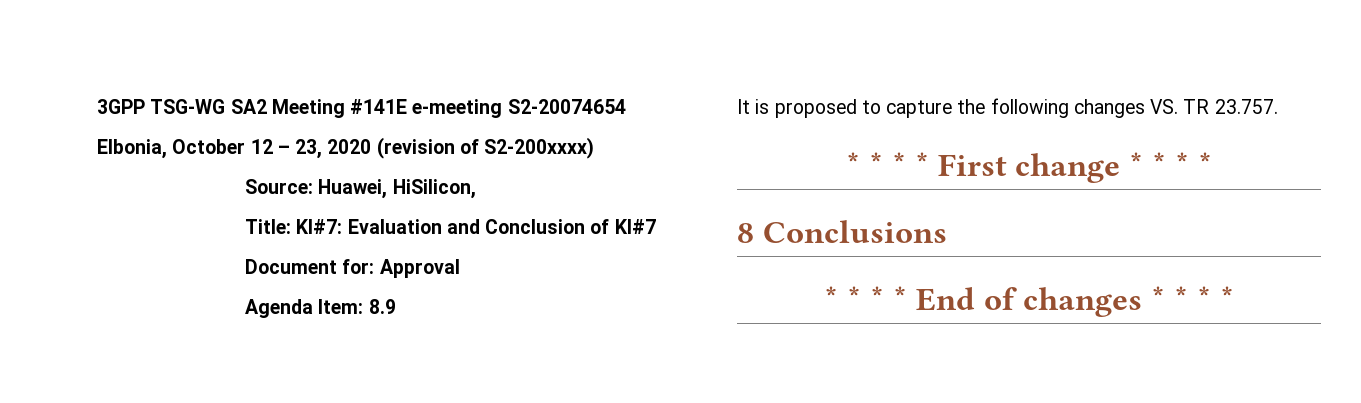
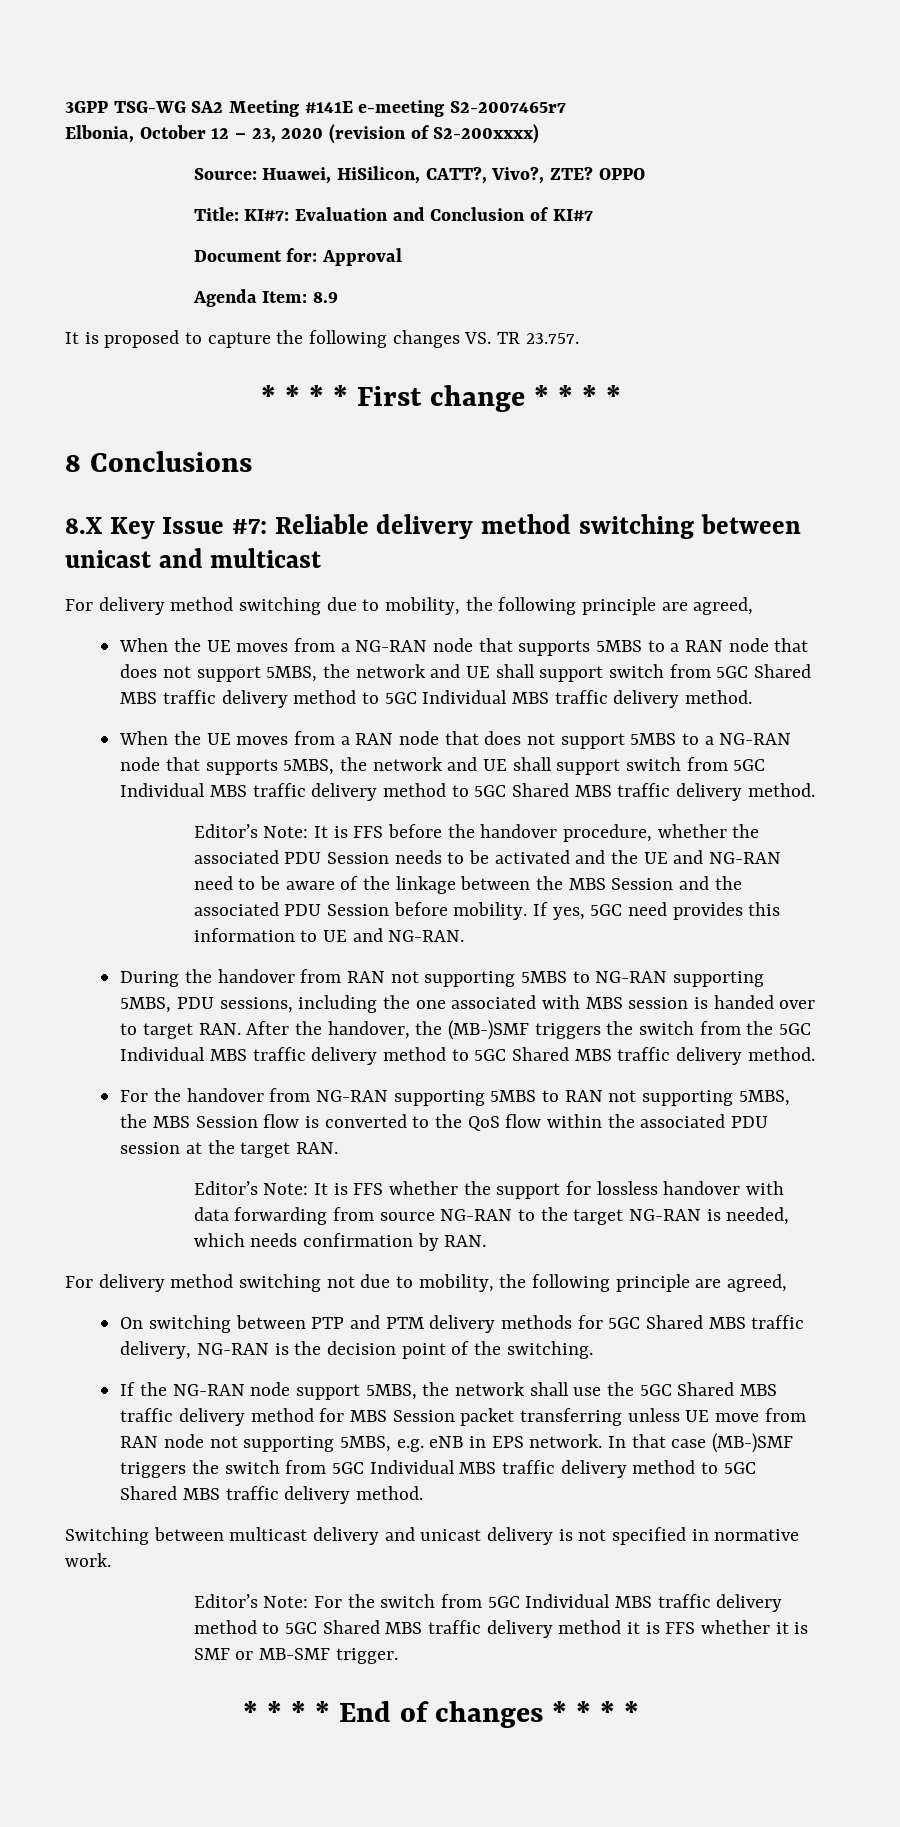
- 3GPP TSG-WG SA2 Meeting #141E e-meeting S2-20074654
+ 3GPP TSG-WG SA2 Meeting #141E e-meeting S2-2007465r7
- Source: Huawei, HiSilicon,
+ Source: Huawei, HiSilicon, CATT?, Vivo?, ZTE? OPPO
+ 8.X Key Issue #7: Reliable delivery method switching between unicast and multicast
+ For delivery method switching due to mobility, the following principle are agreed,
+ When the UE moves from a NG-RAN node that supports 5MBS to a RAN node that does not support 5MBS, the network and UE shall support switch from 5GC Shared MBS traffic delivery method to 5GC Individual MBS traffic delivery method.
+ When the UE moves from a RAN node that does not support 5MBS to a NG-RAN node that supports 5MBS, the network and UE shall support switch from 5GC Individual MBS traffic delivery method to 5GC Shared MBS traffic delivery method.
+ Editor’s Note: It is FFS before the handover procedure, whether the associated PDU Session needs to be activated and the UE and NG-RAN need to be aware of the linkage between the MBS Session and the associated PDU Session before mobility. If yes, 5GC need provides this information to UE and NG-RAN.
+ During the handover from RAN not supporting 5MBS to NG-RAN supporting 5MBS, PDU sessions, including the one associated with MBS session is handed over to target RAN. After the handover, the (MB-)SMF triggers the switch from the 5GC Individual MBS traffic delivery method to 5GC Shared MBS traffic delivery method.
+ For the handover from NG-RAN supporting 5MBS to RAN not supporting 5MBS, the MBS Session flow is converted to the QoS flow within the associated PDU session at the target RAN.
+ Editor’s Note: It is FFS whether the support for lossless handover with data forwarding from source NG-RAN to the target NG-RAN is needed, which needs confirmation by RAN.
+ For delivery method switching not due to mobility, the following principle are agreed,
+ On switching between PTP and PTM delivery methods for 5GC Shared MBS traffic delivery, NG-RAN is the decision point of the switching.
+ If the NG-RAN node support 5MBS, the network shall use the 5GC Shared MBS traffic delivery method for MBS Session packet transferring unless UE move from RAN node not supporting 5MBS, e.g. eNB in EPS network. In that case (MB-)SMF triggers the switch from 5GC Individual MBS traffic delivery method to 5GC Shared MBS traffic delivery method.
+ Switching between multicast delivery and unicast delivery is not specified in normative work.
+ Editor’s Note: For the switch from 5GC Individual MBS traffic delivery method to 5GC Shared MBS traffic delivery method it is FFS whether it is SMF or MB-SMF trigger.

